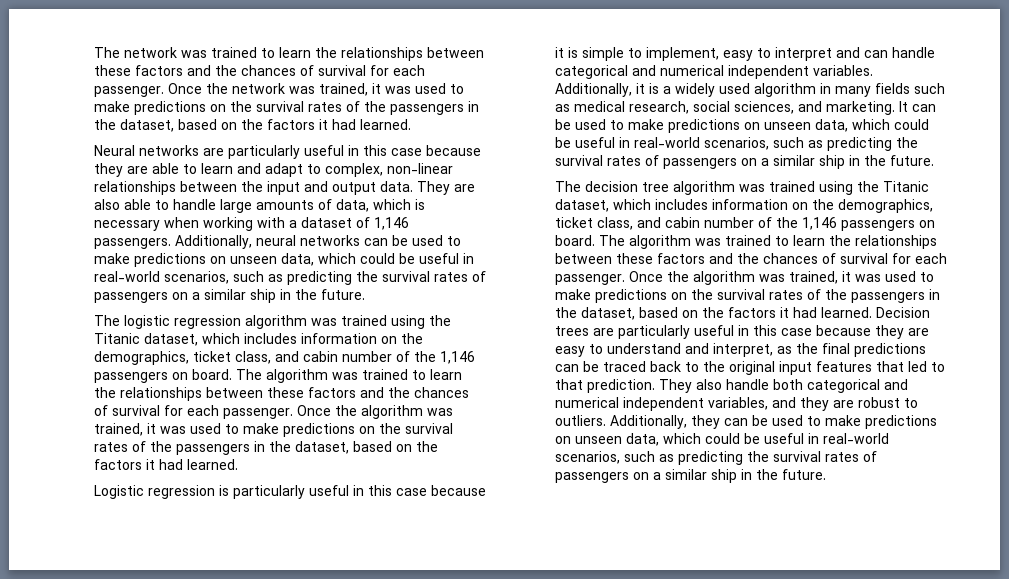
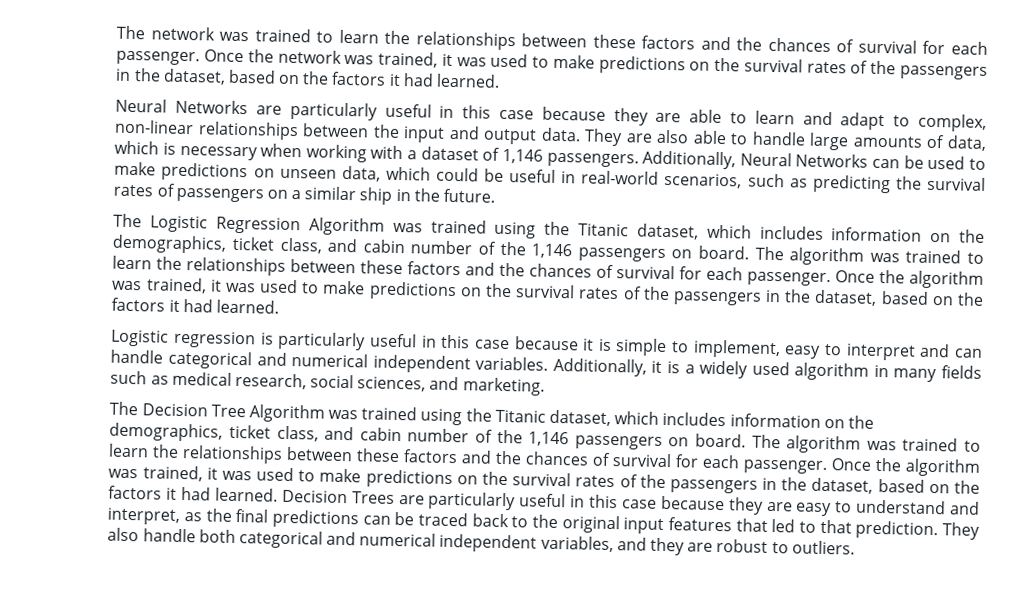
- Neural networks are particularly useful in this case because they are able to learn and adapt to complex, non-linear relationships between the input and output data.
+ Neural Networks are particularly useful in this case because they are able to learn and adapt to complex, non-linear relationships between the input and output data.
- Additionally, neural networks can be used to make predictions on unseen data, which could be useful in real-world scenarios, such as predicting the survival rates of passengers on a similar ship in the future.
+ Additionally, Neural Networks can be used to make predictions on unseen data, which could be useful in real-world scenarios, such as predicting the survival rates of passengers on a similar ship in the future.
- The logistic regression algorithm was trained using the Titanic dataset, which includes information on the demographics, ticket class, and cabin number of the 1,146 passengers on board.
+ The Logistic Regression Algorithm was trained using the Titanic dataset, which includes information on the demographics, ticket class, and cabin number of the 1,146 passengers on board.
- Additionally, it is a widely used algorithm in many fields such as medical research, social sciences, and marketing. It can be used to make predictions on unseen data, which could be useful in real-world scenarios, such as predicting the survival rates of passengers on a similar ship in the future.
- The decision tree algorithm was trained using the Titanic dataset, which includes information on the demographics, ticket class, and cabin number of the 1,146 passengers on board.
+ Additionally, it is a widely used algorithm in many fields such as medical research, social sciences, and marketing.
+ The Decision Tree Algorithm was trained using the Titanic dataset, which includes information on the demographics, ticket class, and cabin number of the 1,146 passengers on board.
- Decision trees are particularly useful in this case because they are easy to understand and interpret, as the final predictions can be traced back to the original input features that led to that prediction.
+ Decision Trees are particularly useful in this case because they are easy to understand and interpret, as the final predictions can be traced back to the original input features that led to that prediction.
- Additionally, they can be used to make predictions on unseen data, which could be useful in real-world scenarios, such as predicting the survival rates of passengers on a similar ship in the future.

